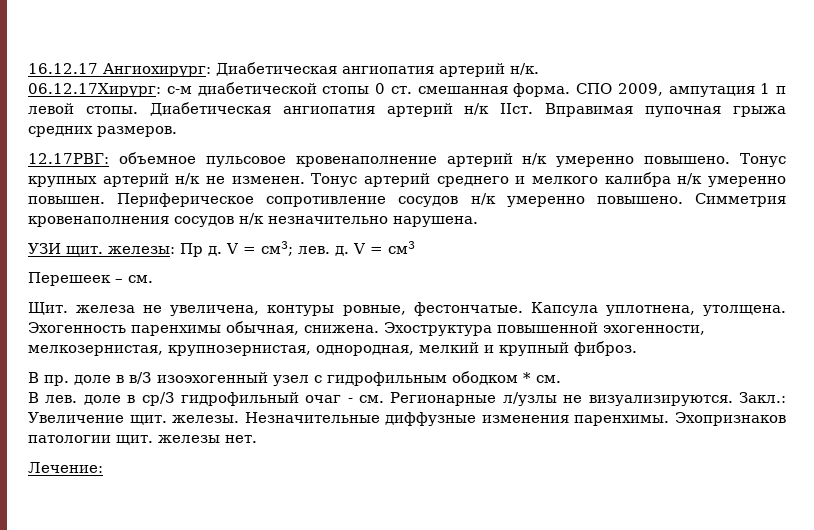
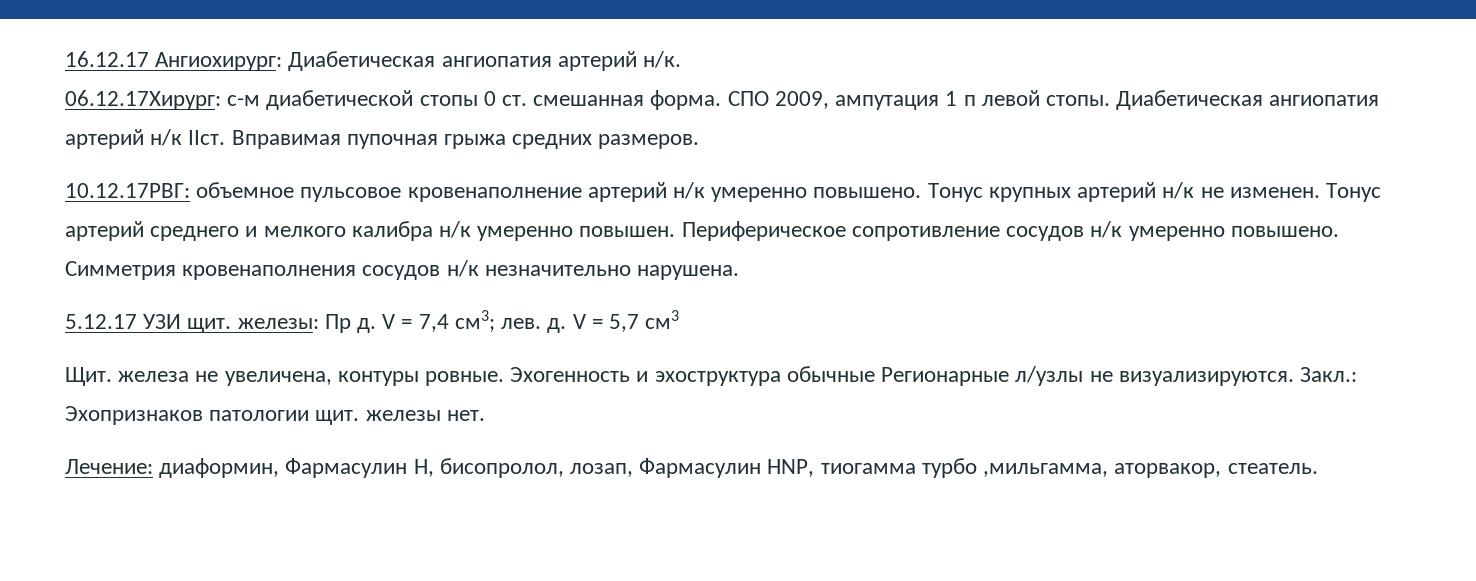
- 12.17РВГ: объемное пульсовое кровенаполнение артерий н/к умеренно повышено.
+ 10.12.17РВГ: объемное пульсовое кровенаполнение артерий н/к умеренно повышено.
- УЗИ щит. железы: Пр д.
+ 5.12.17 УЗИ щит. железы: Пр д.
- V = см3; лев. д.
+ V = 7,4 см3; лев. д.
- V = см3
+ V = 5,7 см3
- Перешеек – см.
- Щит. железа не увеличена, контуры ровные, фестончатые. Капсула уплотнена, утолщена. Эхогенность паренхимы обычная, снижена. Эхоструктура повышенной эхогенности, мелкозернистая, крупнозернистая, однородная, мелкий и крупный фиброз.
- В пр. доле в в/3 изоэхогенный узел с гидрофильным ободком * см.
- В лев. доле в ср/3 гидрофильный очаг - см. Регионарные л/узлы не визуализируются.
+ Щит. железа не увеличена, контуры ровные. Эхогенность и эхоструктура обычные Регионарные л/узлы не визуализируются.
- Закл.: Увеличение щит. железы. Незначительные диффузные изменения паренхимы. Эхопризнаков патологии щит. железы нет.
+ Закл.: Эхопризнаков патологии щит. железы нет.
- Лечение:
+ Лечение: диаформин, Фармасулин Н, бисопролол, лозап, Фармасулин НNP, тиогамма турбо ,мильгамма, аторвакор, стеатель.

